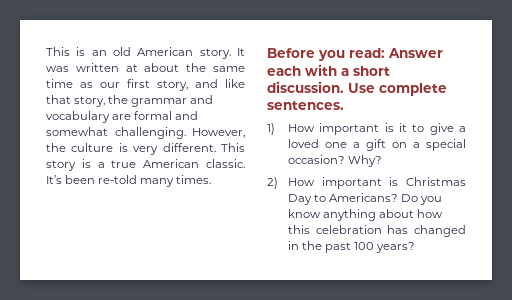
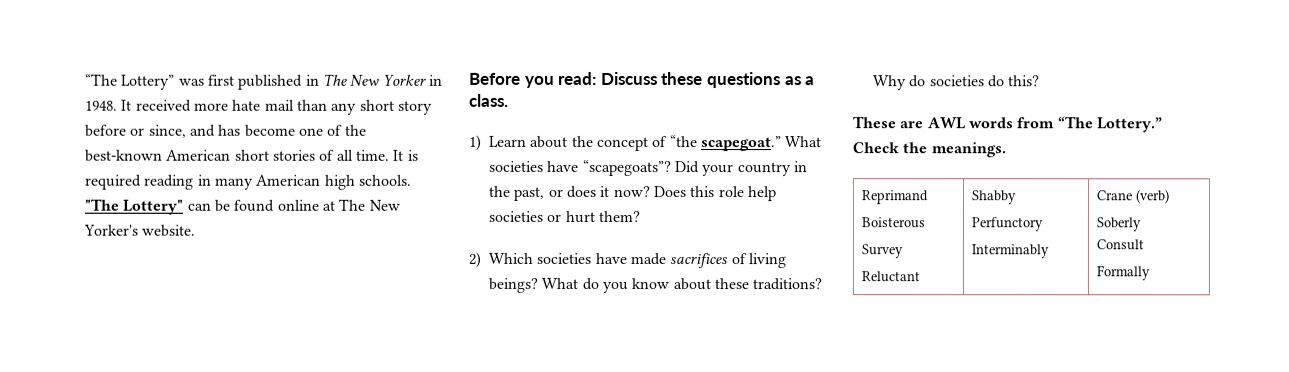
- This is an old American story. It was written at about the same time as our first story, and like that story, the grammar and vocabulary are formal and somewhat challenging. However, the culture is very different. This story is a true American classic. It’s been re-told many times.
- Before you read: Answer each with a short discussion. Use complete sentences.
- 1) How important is it to give a loved one a gift on a special occasion? Why?
- 2) How important is Christmas Day to Americans? Do you know anything about how this celebration has changed in the past 100 years?
+ “The Lottery” was first published in The New Yorker in 1948. It received more hate mail than any short story before or since, and has become one of the best-known American short stories of all time. It is required reading in many American high schools. "The Lottery" can be found online at The New Yorker's website.
+ Before you read: Discuss these questions as a class.
+ 1) Learn about the concept of “the scapegoat.” What societies have “scapegoats”? Did your country in the past, or does it now? Does this role help societies or hurt them?
+ 2) Which societies have made sacrifices of living beings? What do you know about these traditions? Why do societies do this?
+ These are AWL words from “The Lottery.” Check the meanings.
+ Reprimand
+ Boisterous
+ Survey
+ Reluctant | Shabby
+ Perfunctory
+ Interminably | Crane (verb)
+ Soberly
+ Consult
+ Formally

